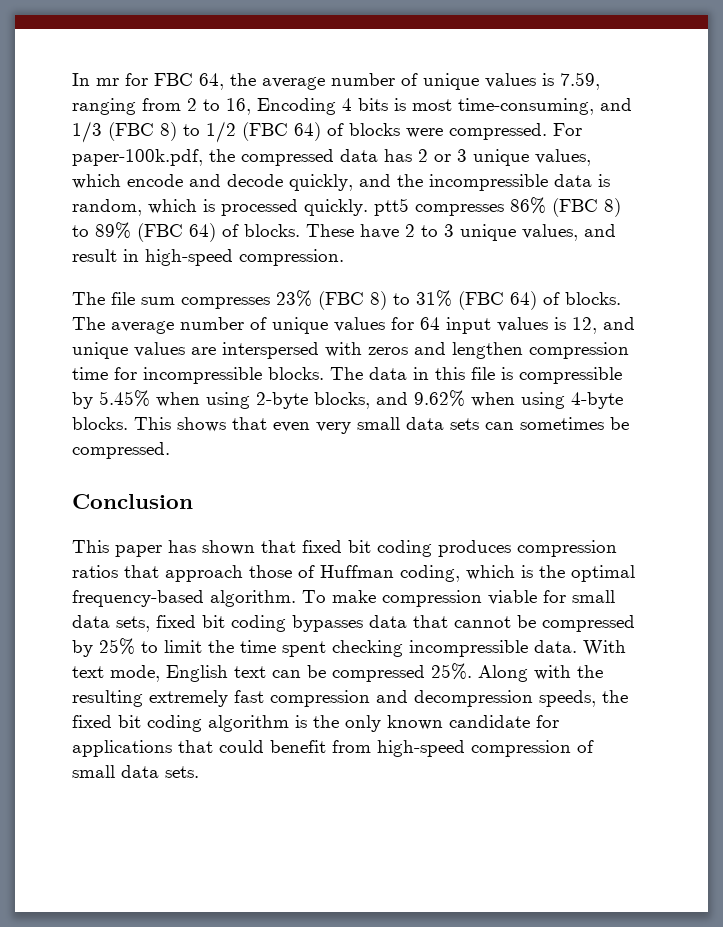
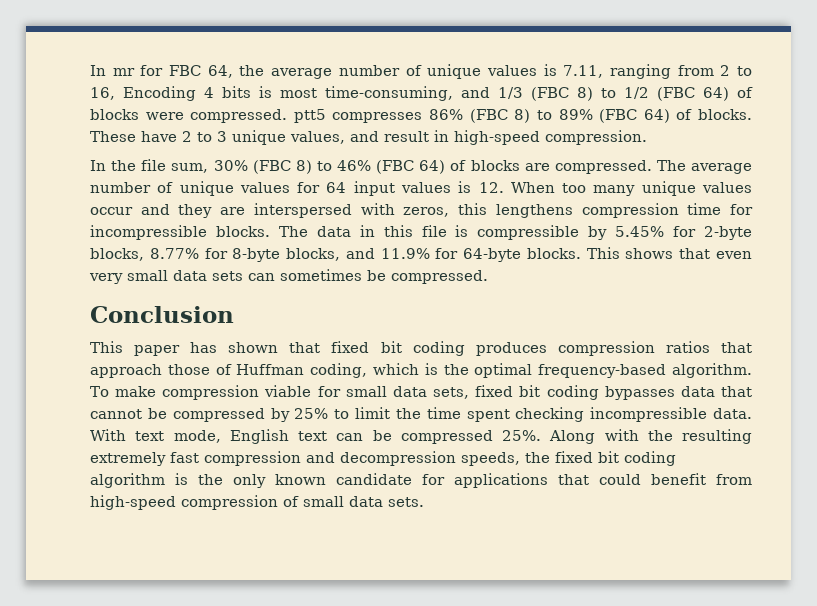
- In mr for FBC 64, the average number of unique values is 7.59, ranging from 2 to 16, Encoding 4 bits is most time-consuming, and 1/3 (FBC 8) to 1/2 (FBC 64) of blocks were compressed. For paper-100k.pdf, the compressed data has 2 or 3 unique values, which encode and decode quickly, and the incompressible data is random, which is processed quickly. ptt5 compresses 86% (FBC 8) to 89% (FBC 64) of blocks.
+ In mr for FBC 64, the average number of unique values is 7.11, ranging from 2 to 16, Encoding 4 bits is most time-consuming, and 1/3 (FBC 8) to 1/2 (FBC 64) of blocks were compressed. ptt5 compresses 86% (FBC 8) to 89% (FBC 64) of blocks.
- The file sum compresses 23% (FBC 8) to 31% (FBC 64) of blocks.
+ In the file sum, 30% (FBC 8) to 46% (FBC 64) of blocks are compressed.
- The average number of unique values for 64 input values is 12, and unique values are interspersed with zeros and lengthen compression time for incompressible blocks.
+ The average number of unique values for 64 input values is 12. When too many unique values occur and they are interspersed with zeros, this lengthens compression time for incompressible blocks.
- The data in this file is compressible by 5.45% when using 2-byte blocks, and 9.62% when using 4-byte blocks.
+ The data in this file is compressible by 5.45% for 2-byte blocks, 8.77% for 8-byte blocks, and 11.9% for 64-byte blocks.

